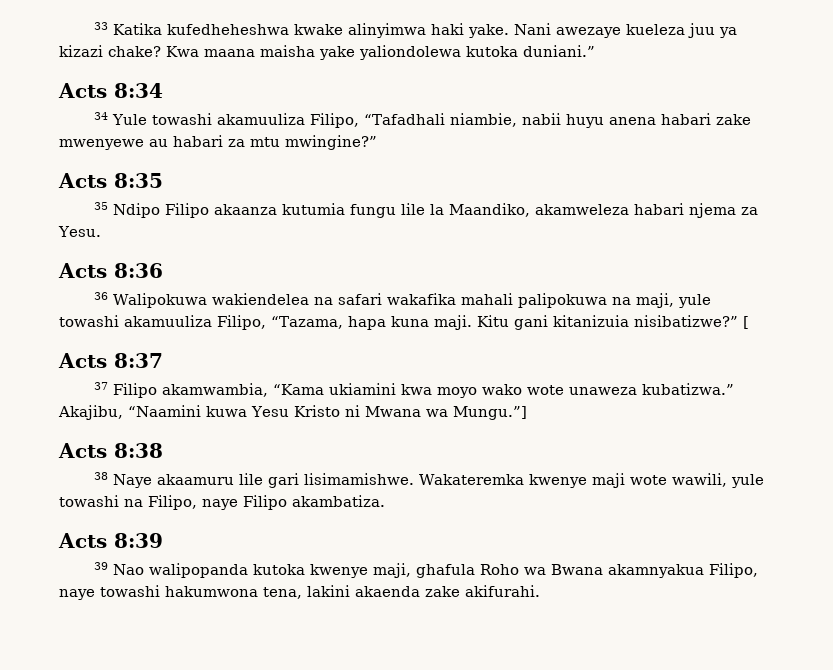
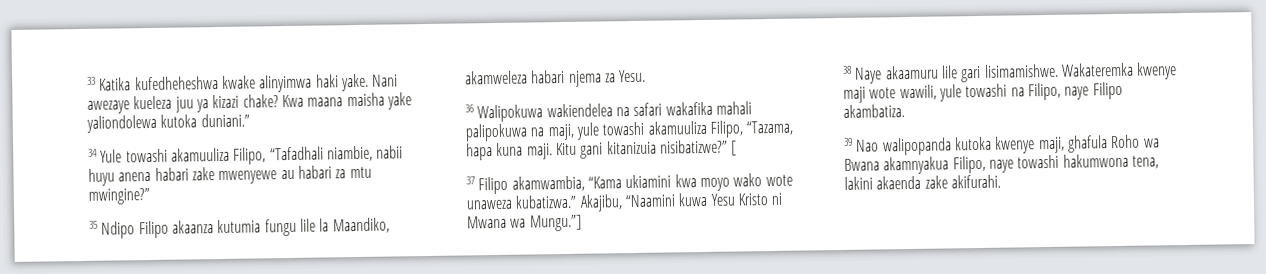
- Acts 8:34
- Acts 8:35
- Acts 8:36
- Acts 8:37
- Acts 8:38
- Acts 8:39

